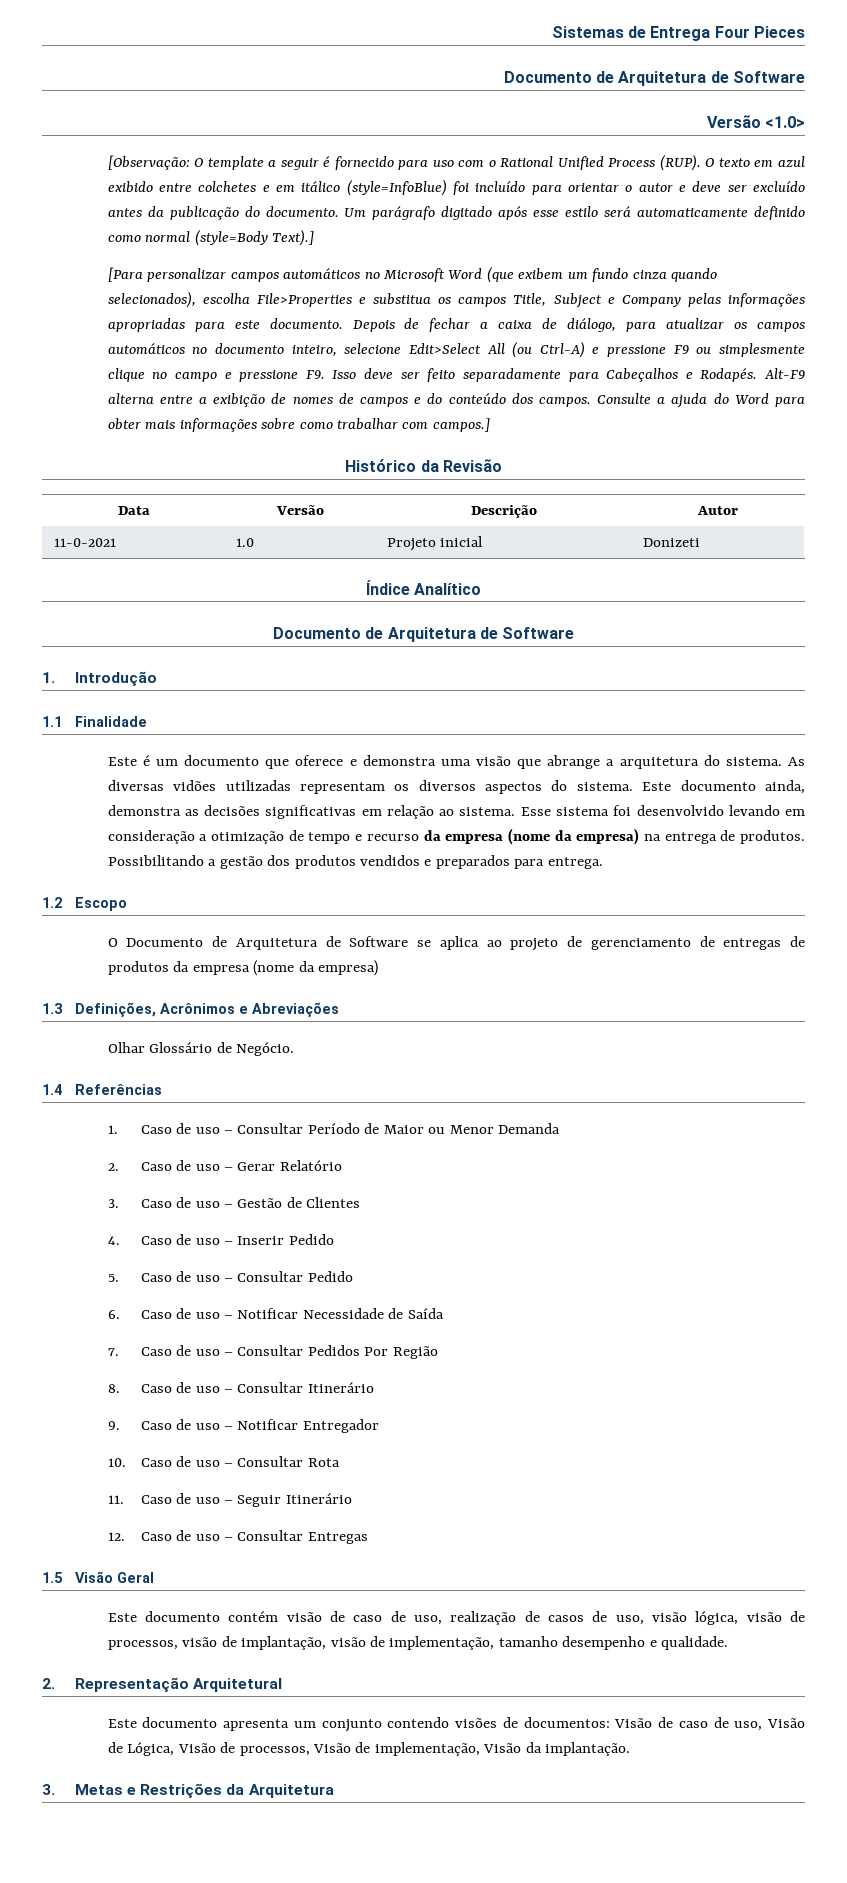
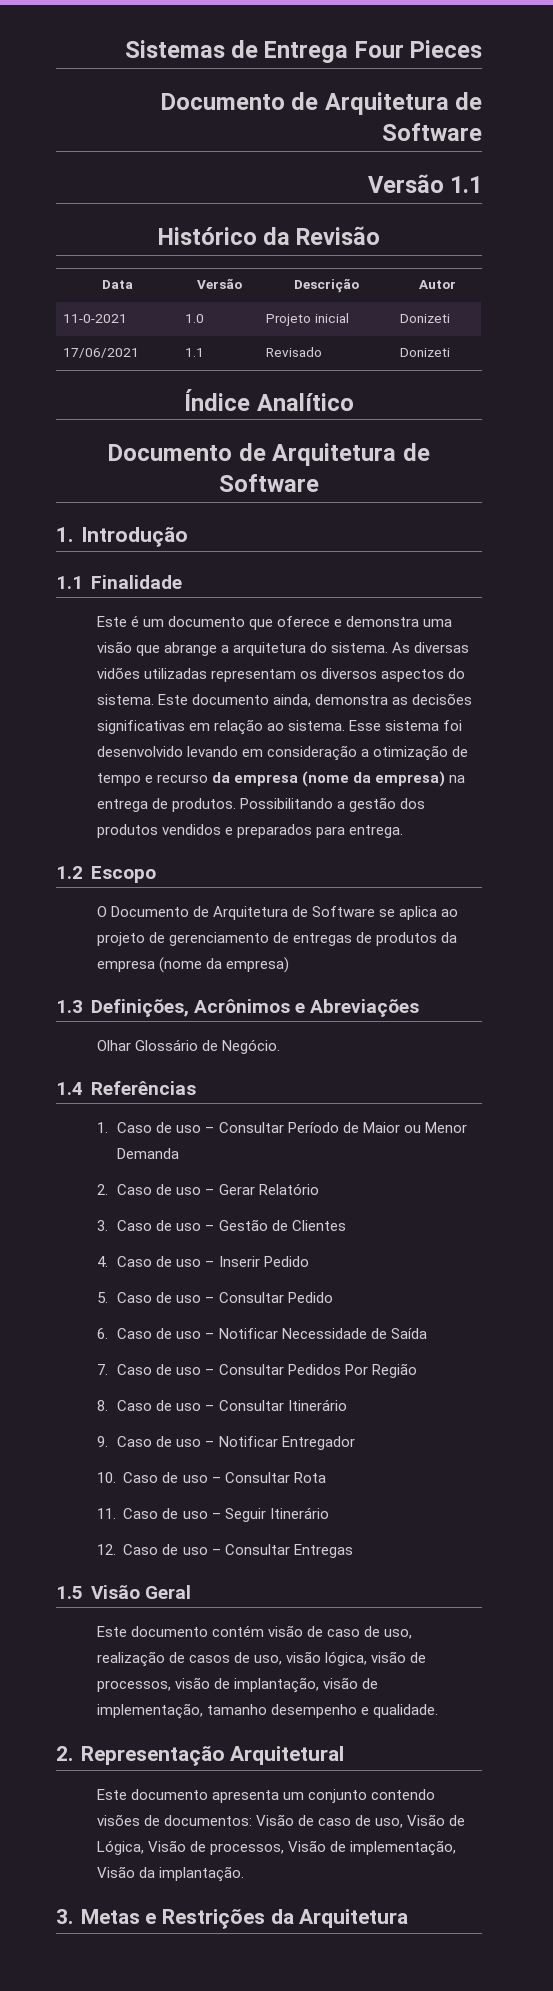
- Versão <1.0>
- [Observação: O template a seguir é fornecido para uso com o Rational Unified Process (RUP). O texto em azul exibido entre colchetes e em itálico (style=InfoBlue) foi incluído para orientar o autor e deve ser excluído antes da publicação do documento. Um parágrafo digitado após esse estilo será automaticamente definido como normal (style=Body Text).]
- [Para personalizar campos automáticos no Microsoft Word (que exibem um fundo cinza quando selecionados), escolha File>Properties e substitua os campos Title, Subject e Company pelas informações apropriadas para este documento. Depois de fechar a caixa de diálogo, para atualizar os campos automáticos no documento inteiro, selecione Edit>Select All (ou Ctrl-A) e pressione F9 ou simplesmente clique no campo e pressione F9. Isso deve ser feito separadamente para Cabeçalhos e Rodapés. Alt-F9 alterna entre a exibição de nomes de campos e do conteúdo dos campos. Consulte a ajuda do Word para obter mais informações sobre como trabalhar com campos.]
+ Versão 1.1
+ 17/06/2021 | 1.1 | Revisado | Donizeti

